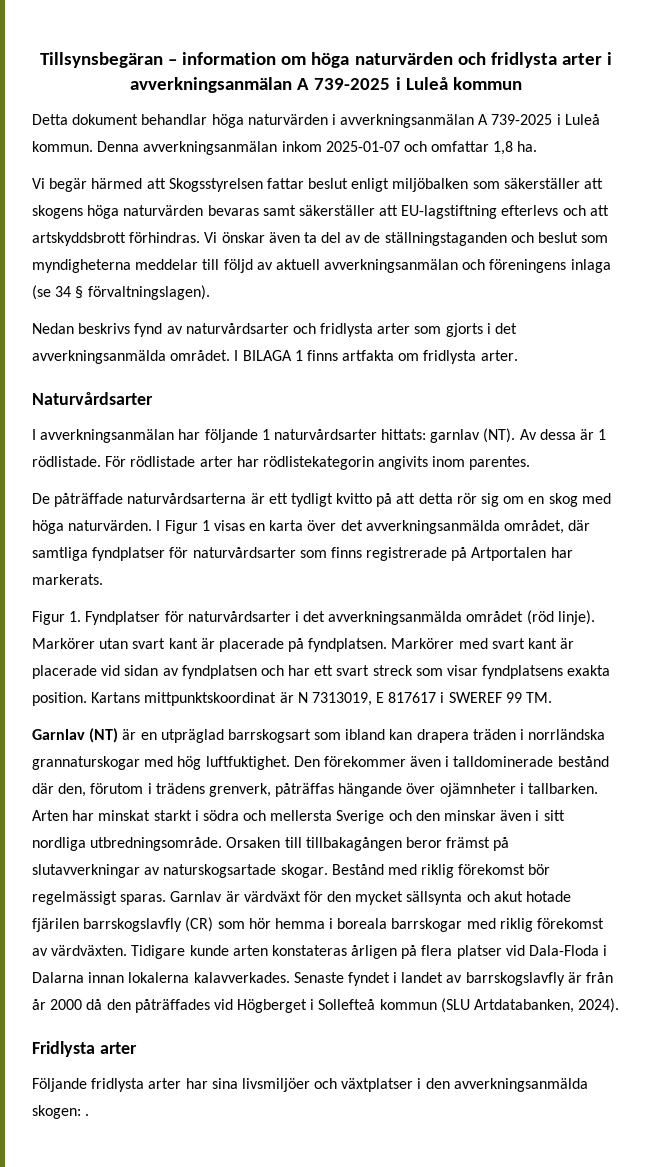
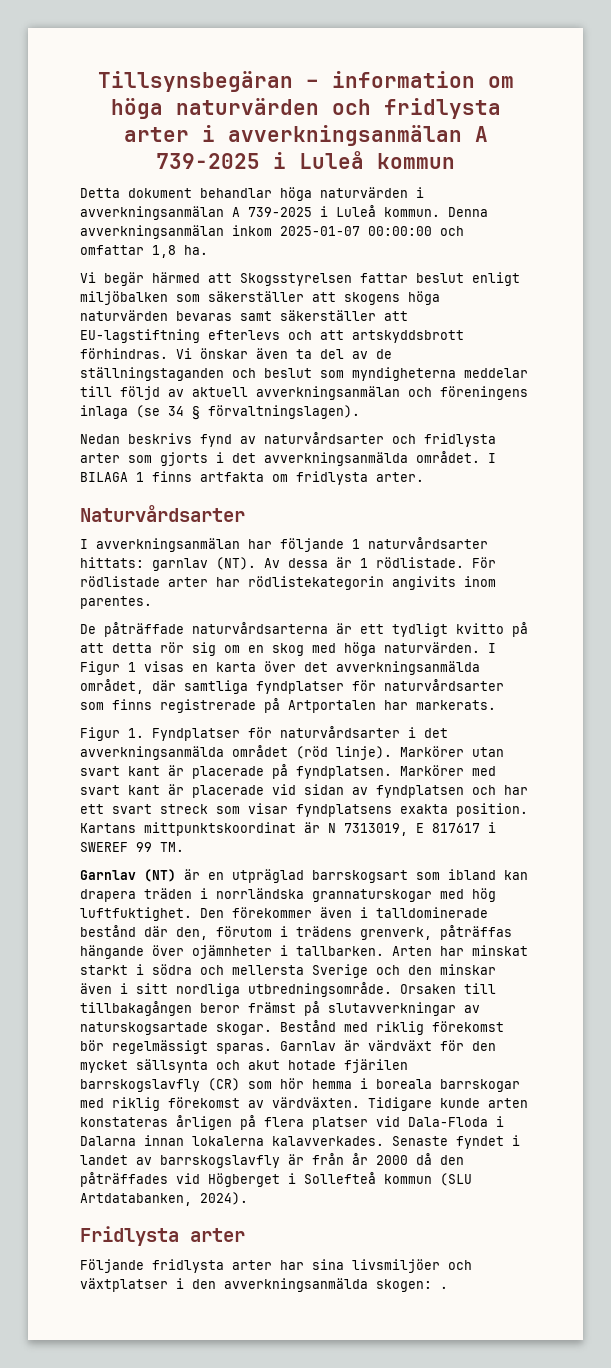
- Denna avverkningsanmälan inkom 2025-01-07 och omfattar 1,8 ha.
+ Denna avverkningsanmälan inkom 2025-01-07 00:00:00 och omfattar 1,8 ha.

